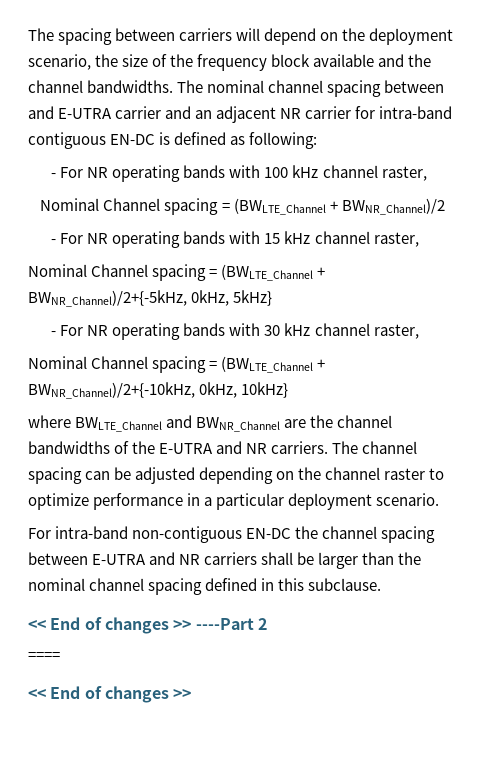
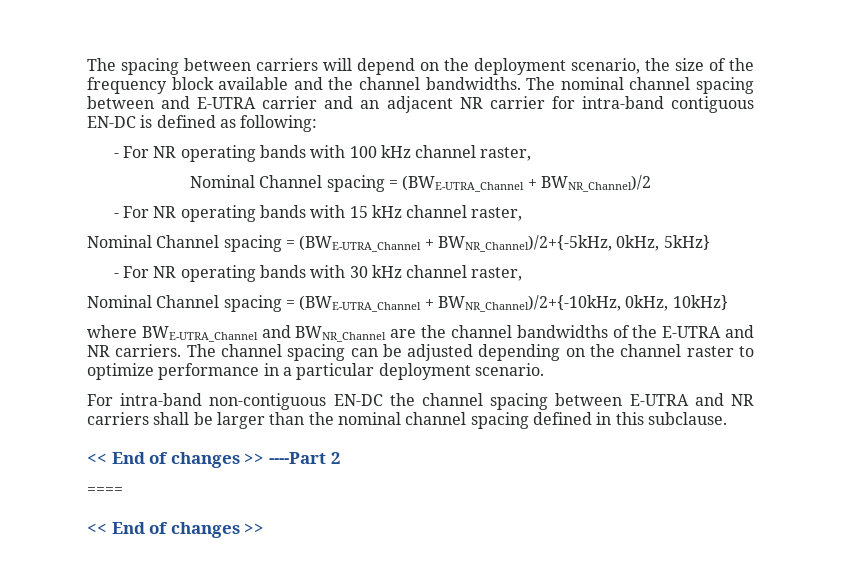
- Nominal Channel spacing = (BWLTE_Channel + BWNR_Channel)/2
+ Nominal Channel spacing = (BWE-UTRA_Channel + BWNR_Channel)/2
- Nominal Channel spacing = (BWLTE_Channel + BWNR_Channel)/2+{-5kHz, 0kHz, 5kHz}
+ Nominal Channel spacing = (BWE-UTRA_Channel + BWNR_Channel)/2+{-5kHz, 0kHz, 5kHz}
- Nominal Channel spacing = (BWLTE_Channel + BWNR_Channel)/2+{-10kHz, 0kHz, 10kHz}
+ Nominal Channel spacing = (BWE-UTRA_Channel + BWNR_Channel)/2+{-10kHz, 0kHz, 10kHz}
- where BWLTE_Channel and BWNR_Channel are the channel bandwidths of the E-UTRA and NR carriers.
+ where BWE-UTRA_Channel and BWNR_Channel are the channel bandwidths of the E-UTRA and NR carriers.

